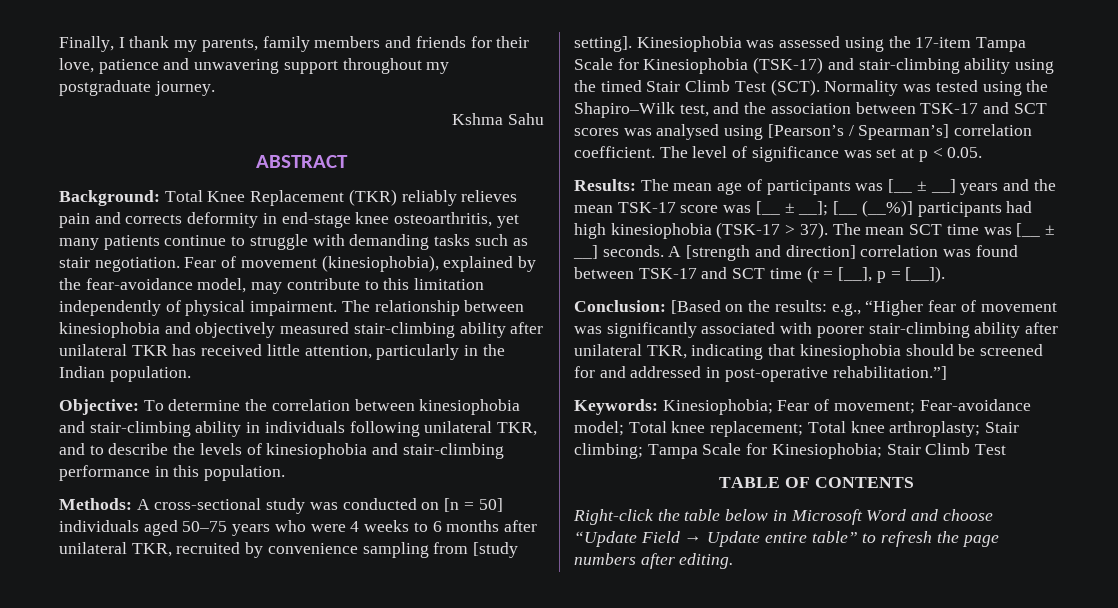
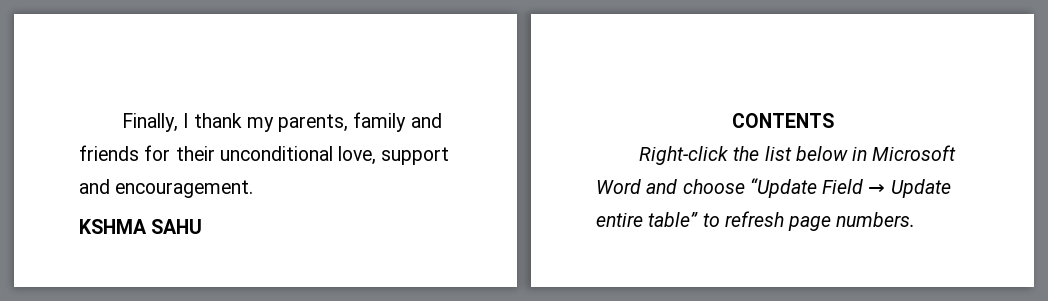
- Finally, I thank my parents, family members and friends for their love, patience and unwavering support throughout my postgraduate journey.
- Kshma Sahu
- ABSTRACT
- Background: Total Knee Replacement (TKR) reliably relieves pain and corrects deformity in end-stage knee osteoarthritis, yet many patients continue to struggle with demanding tasks such as stair negotiation. Fear of movement (kinesiophobia), explained by the fear-avoidance model, may contribute to this limitation independently of physical impairment. The relationship between kinesiophobia and objectively measured stair-climbing ability after unilateral TKR has received little attention, particularly in the Indian population.
- Objective: To determine the correlation between kinesiophobia and stair-climbing ability in individuals following unilateral TKR, and to describe the levels of kinesiophobia and stair-climbing performance in this population.
- Methods: A cross-sectional study was conducted on [n = 50] individuals aged 50–75 years who were 4 weeks to 6 months after unilateral TKR, recruited by convenience sampling from [study setting]. Kinesiophobia was assessed using the 17-item Tampa Scale for Kinesiophobia (TSK-17) and stair-climbing ability using the timed Stair Climb Test (SCT). Normality was tested using the Shapiro–Wilk test, and the association between TSK-17 and SCT scores was analysed using [Pearson’s / Spearman’s] correlation coefficient. The level of significance was set at p < 0.05.
- Results: The mean age of participants was [__ ± __] years and the mean TSK-17 score was [__ ± __]; [__ (__%)] participants had high kinesiophobia (TSK-17 > 37). The mean SCT time was [__ ± __] seconds. A [strength and direction] correlation was found between TSK-17 and SCT time (r = [__], p = [__]).
- Conclusion: [Based on the results: e.g., “Higher fear of movement was significantly associated with poorer stair-climbing ability after unilateral TKR, indicating that kinesiophobia should be screened for and addressed in post-operative rehabilitation.”]
- Keywords: Kinesiophobia; Fear of movement; Fear-avoidance model; Total knee replacement; Total knee arthroplasty; Stair climbing; Tampa Scale for Kinesiophobia; Stair Climb Test
- TABLE OF CONTENTS
+ Finally, I thank my parents, family and friends for their unconditional love, support and encouragement.
+ KSHMA SAHU
+ CONTENTS
- Right-click the table below in Microsoft Word and choose “Update Field → Update entire table” to refresh the page numbers after editing.
+ Right-click the list below in Microsoft Word and choose “Update Field → Update entire table” to refresh page numbers.

